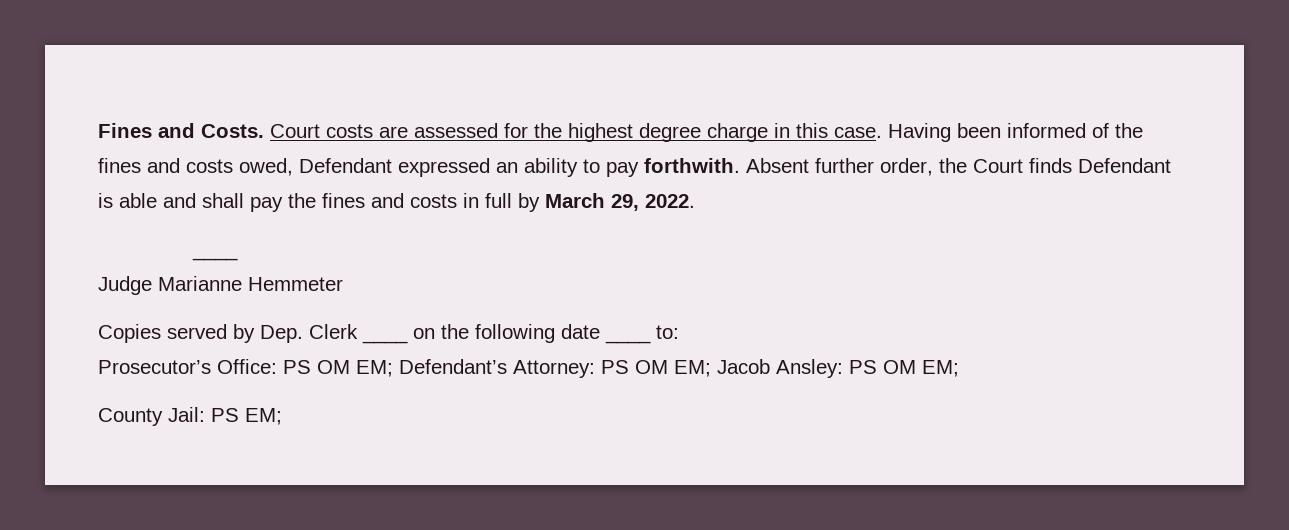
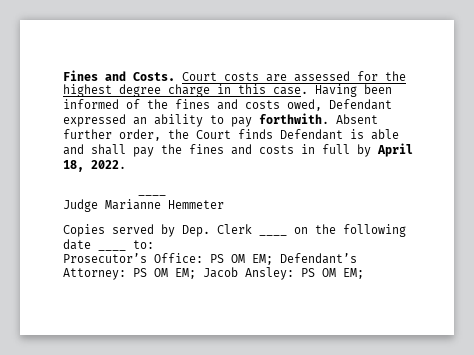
- Absent further order, the Court finds Defendant is able and shall pay the fines and costs in full by March 29, 2022.
+ Absent further order, the Court finds Defendant is able and shall pay the fines and costs in full by April 18, 2022.
- County Jail: PS EM;

